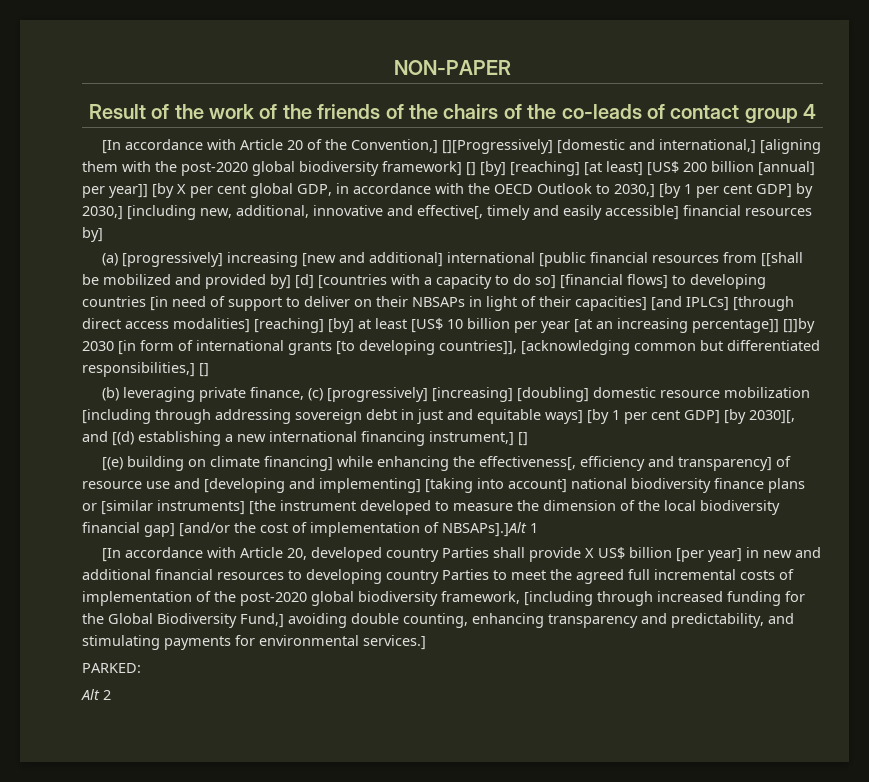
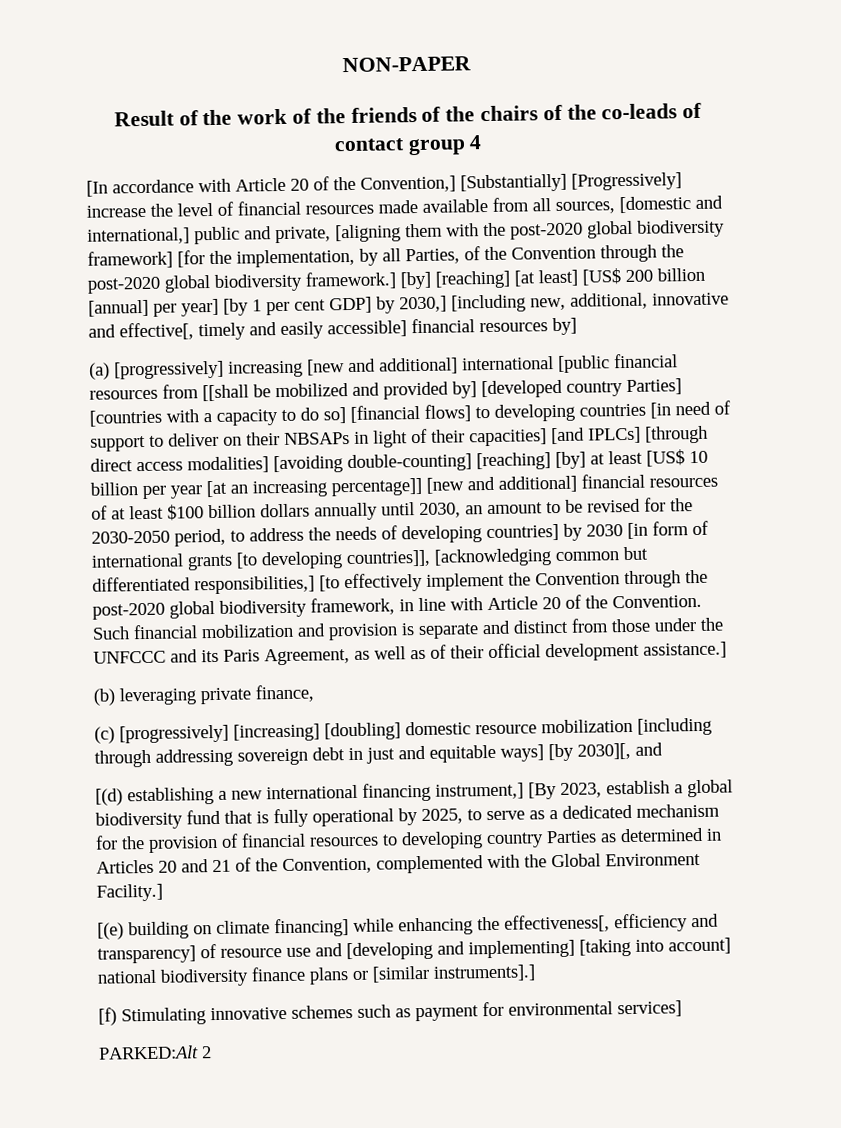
- [In accordance with Article 20 of the Convention,] [][Progressively] [domestic and international,] [aligning them with the post-2020 global biodiversity framework] [] [by] [reaching] [at least] [US$ 200 billion [annual] per year]] [by X per cent global GDP, in accordance with the OECD Outlook to 2030,] [by 1 per cent GDP] by 2030,] [including new, additional, innovative and effective[, timely and easily accessible] financial resources by]
+ [In accordance with Article 20 of the Convention,] [Substantially] [Progressively] increase the level of financial resources made available from all sources, [domestic and international,] public and private, [aligning them with the post-2020 global biodiversity framework] [for the implementation, by all Parties, of the Convention through the post-2020 global biodiversity framework.] [by] [reaching] [at least] [US$ 200 billion [annual] per year] [by 1 per cent GDP] by 2030,] [including new, additional, innovative and effective[, timely and easily accessible] financial resources by]
- (a) [progressively] increasing [new and additional] international [public financial resources from [[shall be mobilized and provided by] [d] [countries with a capacity to do so] [financial flows] to developing countries [in need of support to deliver on their NBSAPs in light of their capacities] [and IPLCs] [through direct access modalities] [reaching] [by] at least [US$ 10 billion per year [at an increasing percentage]] []]by 2030 [in form of international grants [to developing countries]], [acknowledging common but differentiated responsibilities,] []
+ (a) [progressively] increasing [new and additional] international [public financial resources from [[shall be mobilized and provided by] [developed country Parties] [countries with a capacity to do so] [financial flows] to developing countries [in need of support to deliver on their NBSAPs in light of their capacities] [and IPLCs] [through direct access modalities] [avoiding double-counting] [reaching] [by] at least [US$ 10 billion per year [at an increasing percentage]] [new and additional] financial resources of at least $100 billion dollars annually until 2030, an amount to be revised for the 2030-2050 period, to address the needs of developing countries] by 2030 [in form of international grants [to developing countries]], [acknowledging common but differentiated responsibilities,] [to effectively implement the Convention through the post-2020 global biodiversity framework, in line with Article 20 of the Convention. Such financial mobilization and provision is separate and distinct from those under the UNFCCC and its Paris Agreement, as well as of their official development assistance.]
- (b) leveraging private finance, (c) [progressively] [increasing] [doubling] domestic resource mobilization [including through addressing sovereign debt in just and equitable ways] [by 1 per cent GDP] [by 2030][, and [(d) establishing a new international financing instrument,] []
+ (b) leveraging private finance,
+ (c) [progressively] [increasing] [doubling] domestic resource mobilization [including through addressing sovereign debt in just and equitable ways] [by 2030][, and
+ [(d) establishing a new international financing instrument,] [By 2023, establish a global biodiversity fund that is fully operational by 2025, to serve as a dedicated mechanism for the provision of financial resources to developing country Parties as determined in Articles 20 and 21 of the Convention, complemented with the Global Environment Facility.]
- [(e) building on climate financing] while enhancing the effectiveness[, efficiency and transparency] of resource use and [developing and implementing] [taking into account] national biodiversity finance plans or [similar instruments] [the instrument developed to measure the dimension of the local biodiversity financial gap] [and/or the cost of implementation of NBSAPs].]Alt 1
- [In accordance with Article 20, developed country Parties shall provide X US$ billion [per year] in new and additional financial resources to developing country Parties to meet the agreed full incremental costs of implementation of the post-2020 global biodiversity framework, [including through increased funding for the Global Biodiversity Fund,] avoiding double counting, enhancing transparency and predictability, and stimulating payments for environmental services.]
- PARKED:
- Alt 2
+ [(e) building on climate financing] while enhancing the effectiveness[, efficiency and transparency] of resource use and [developing and implementing] [taking into account] national biodiversity finance plans or [similar instruments].]
+ [f) Stimulating innovative schemes such as payment for environmental services]
+ PARKED:Alt 2

